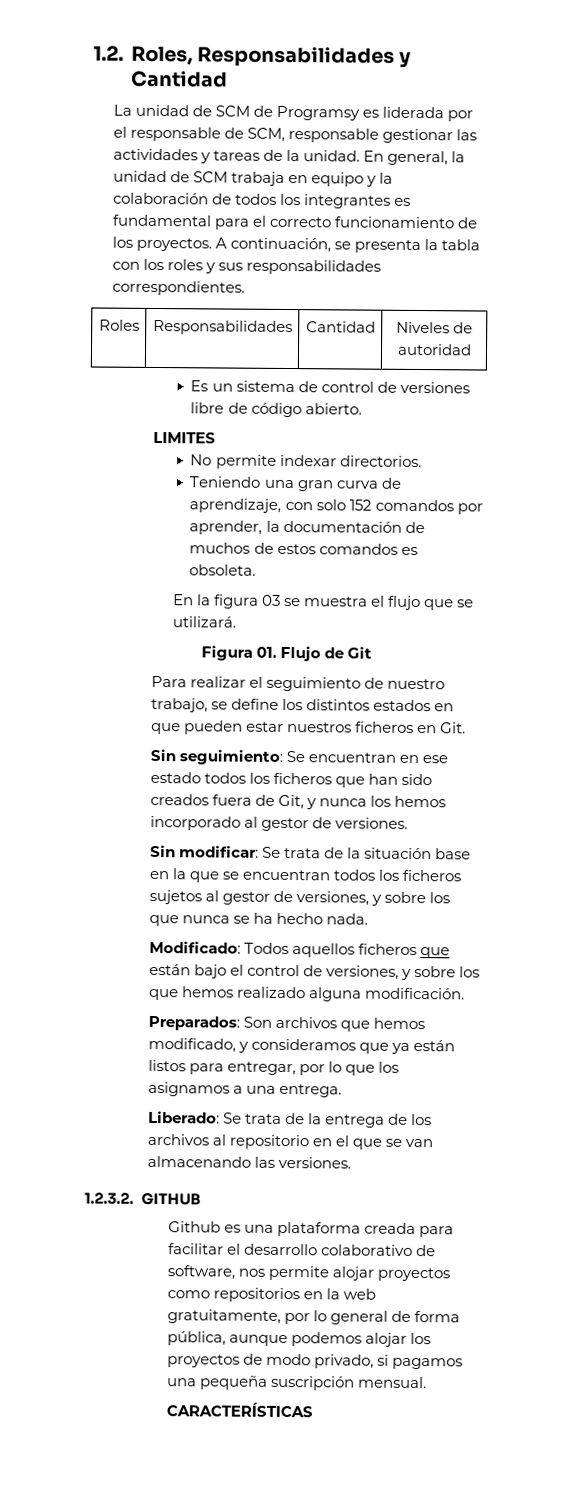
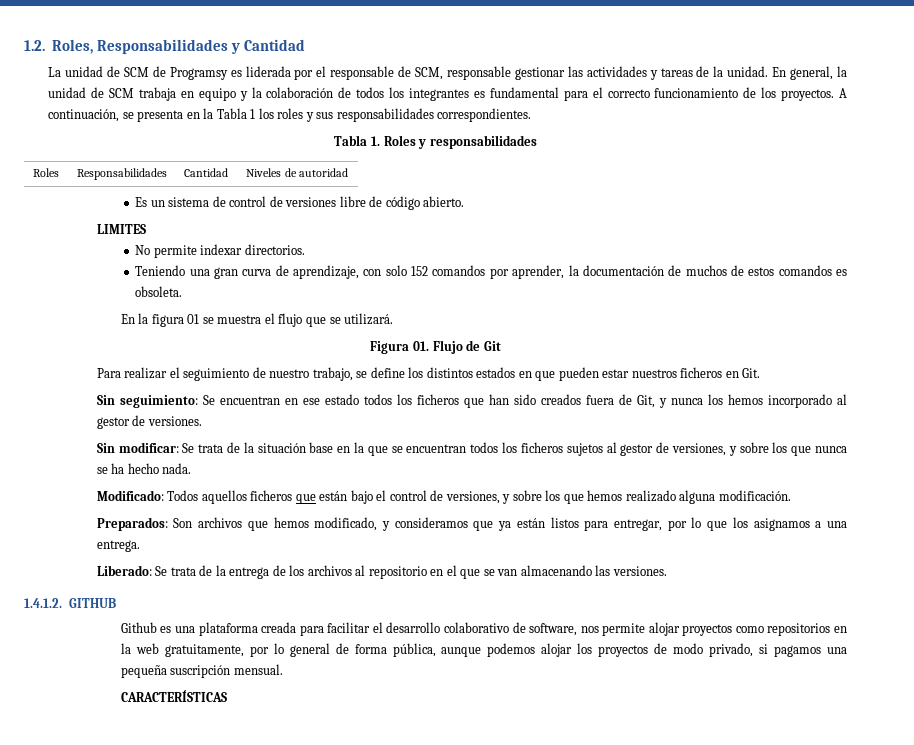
- A continuación, se presenta la tabla con los roles y sus responsabilidades correspondientes.
+ A continuación, se presenta en la Tabla 1 los roles y sus responsabilidades correspondientes.
+ Tabla 1. Roles y responsabilidades
- En la figura 03 se muestra el flujo que se utilizará.
+ En la figura 01 se muestra el flujo que se utilizará.
- 1.2.3.2. GITHUB
+ 1.4.1.2. GITHUB

